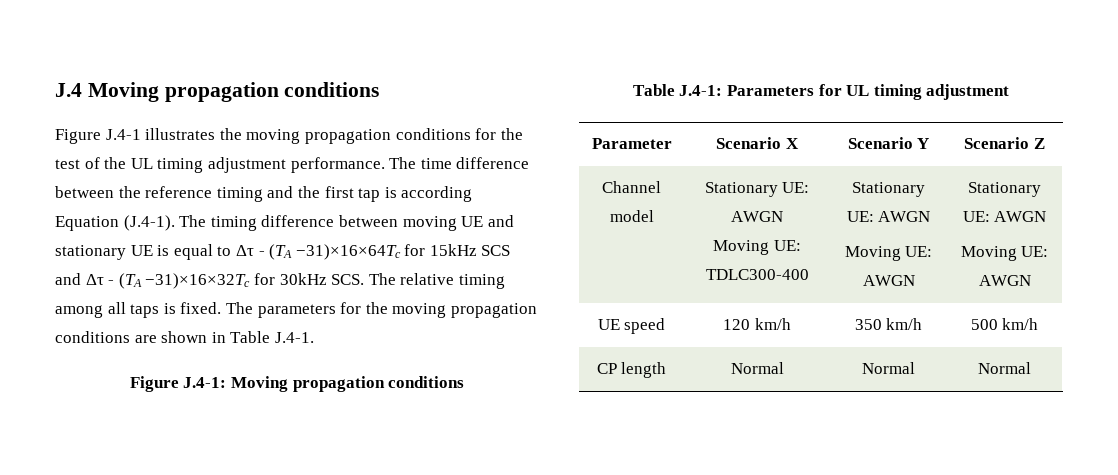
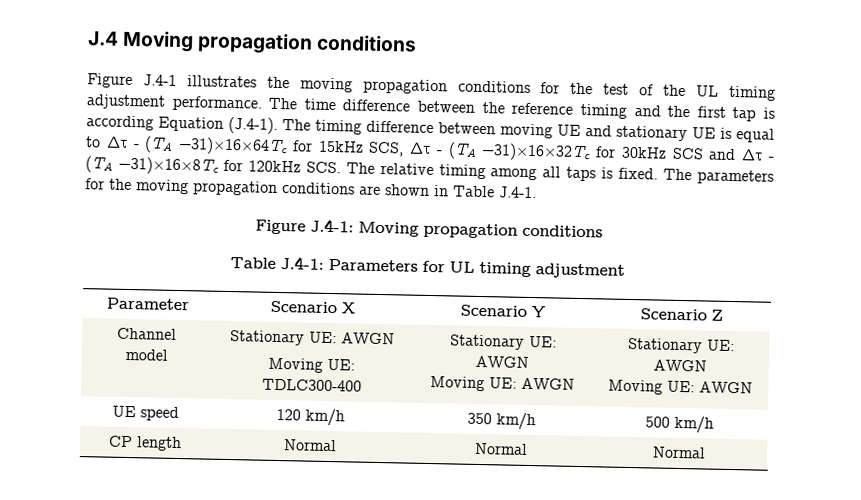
- The time difference between the reference timing and the first tap is according Equation (J.4-1). The timing difference between moving UE and stationary UE is equal to Δτ - (TA −31)×16×64Tc for 15kHz SCS and Δτ - (TA −31)×16×32Tc for 30kHz SCS. The relative timing among all taps is fixed.
+ The time difference between the reference timing and the first tap is according Equation (J.4-1). The timing difference between moving UE and stationary UE is equal to Δτ - (TA −31)×16×64Tc for 15kHz SCS, Δτ - (TA −31)×16×32Tc for 30kHz SCS and Δτ - (TA −31)×16×8Tc for 120kHz SCS. The relative timing among all taps is fixed.

